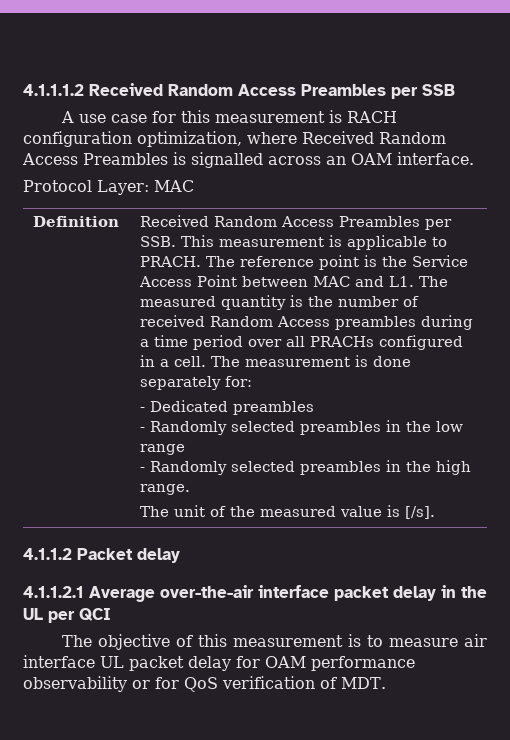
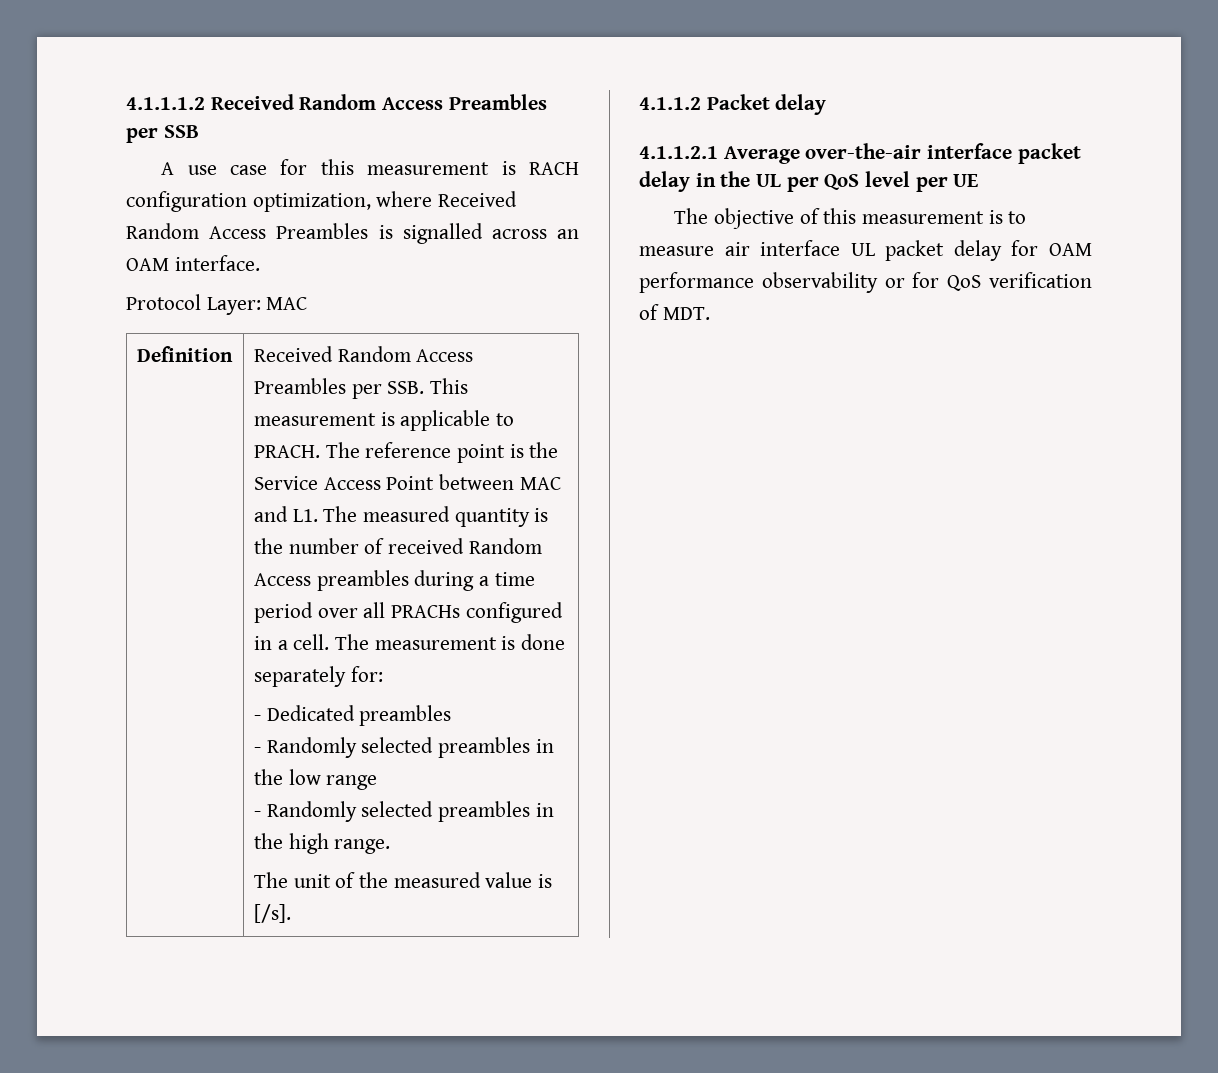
- 4.1.1.2.1 Average over-the-air interface packet delay in the UL per QCI
+ 4.1.1.2.1 Average over-the-air interface packet delay in the UL per QoS level per UE

